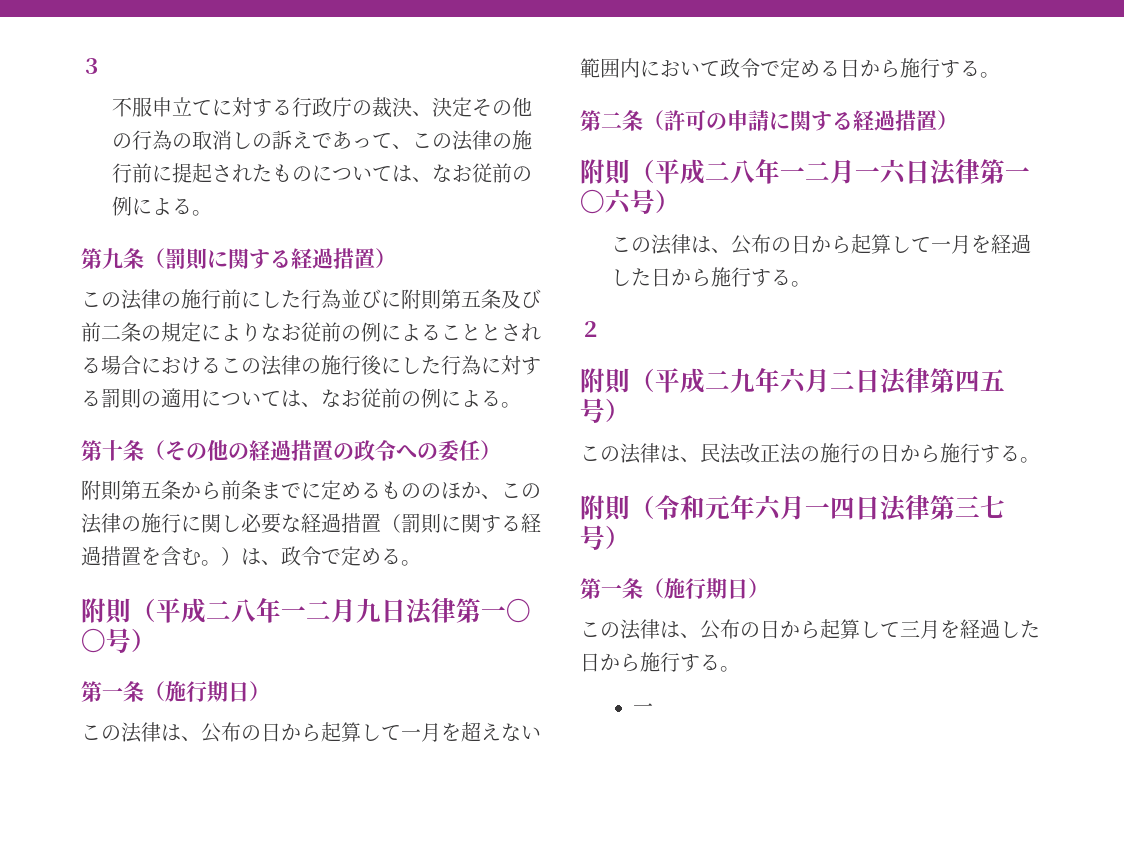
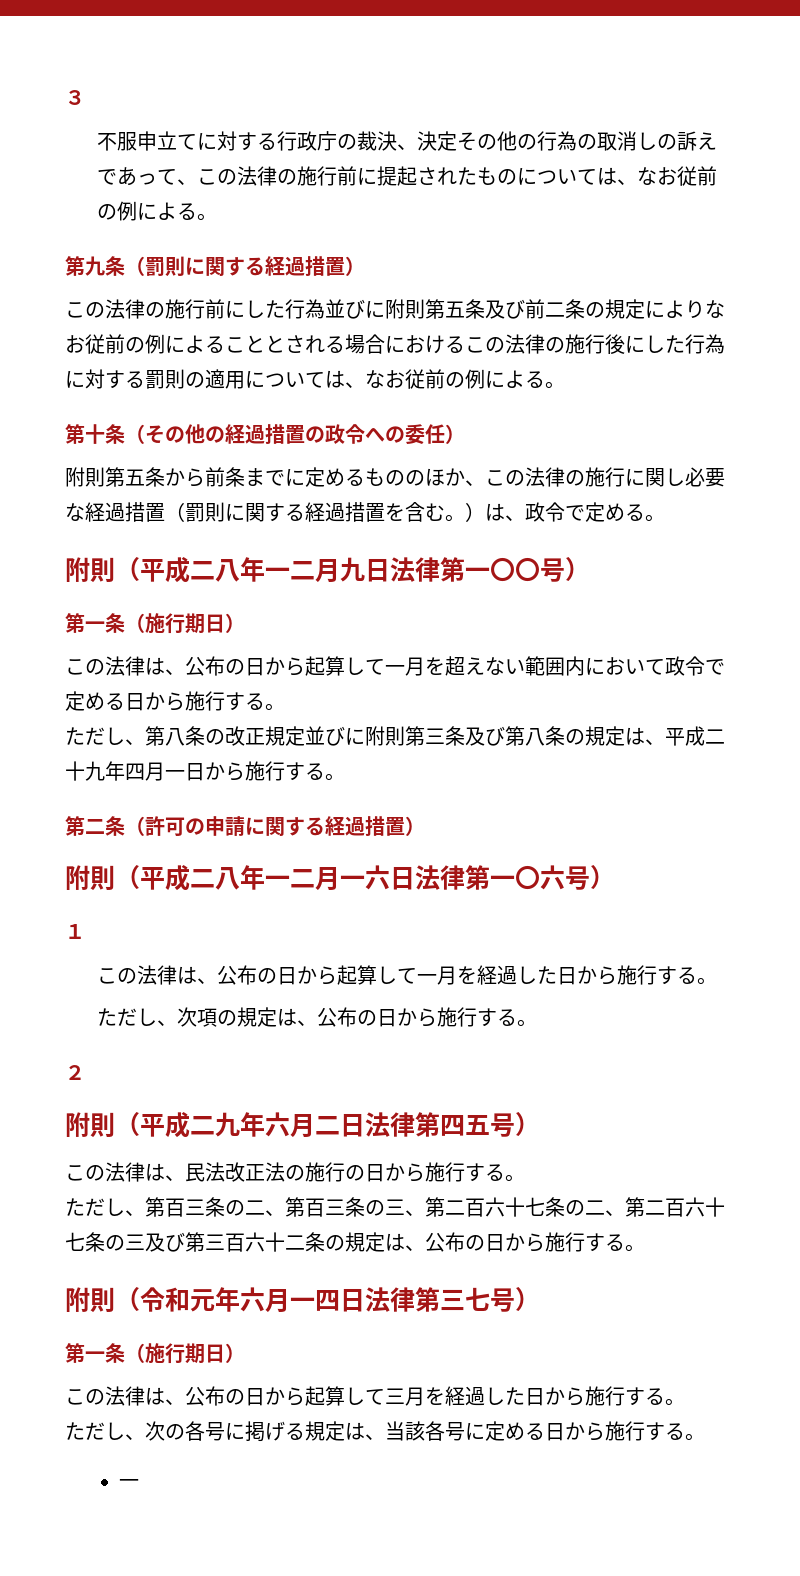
+ ただし、第八条の改正規定並びに附則第三条及び第八条の規定は、平成二十九年四月一日から施行する。
+ １
+ ただし、次項の規定は、公布の日から施行する。
+ ただし、第百三条の二、第百三条の三、第二百六十七条の二、第二百六十七条の三及び第三百六十二条の規定は、公布の日から施行する。
+ ただし、次の各号に掲げる規定は、当該各号に定める日から施行する。

